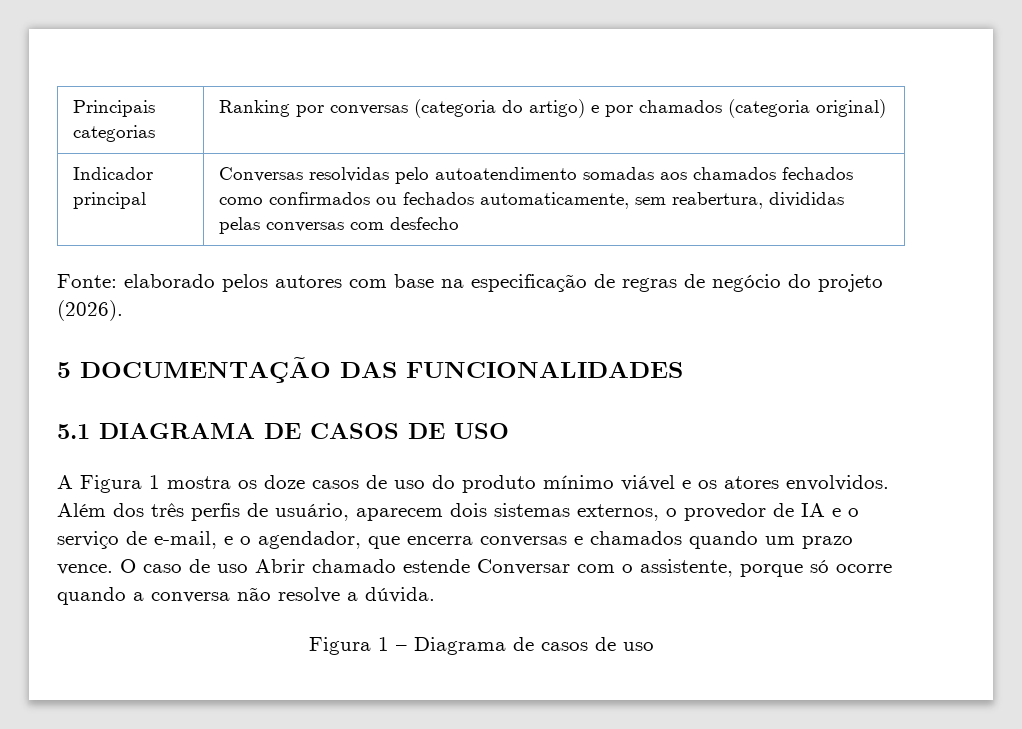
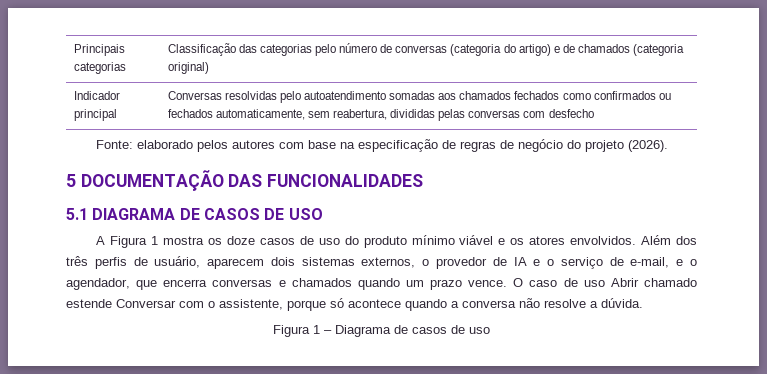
- Principais categorias | Ranking por conversas (categoria do artigo) e por chamados (categoria original)
+ Principais categorias | Classificação das categorias pelo número de conversas (categoria do artigo) e de chamados (categoria original)
- O caso de uso Abrir chamado estende Conversar com o assistente, porque só ocorre quando a conversa não resolve a dúvida.
+ O caso de uso Abrir chamado estende Conversar com o assistente, porque só acontece quando a conversa não resolve a dúvida.

